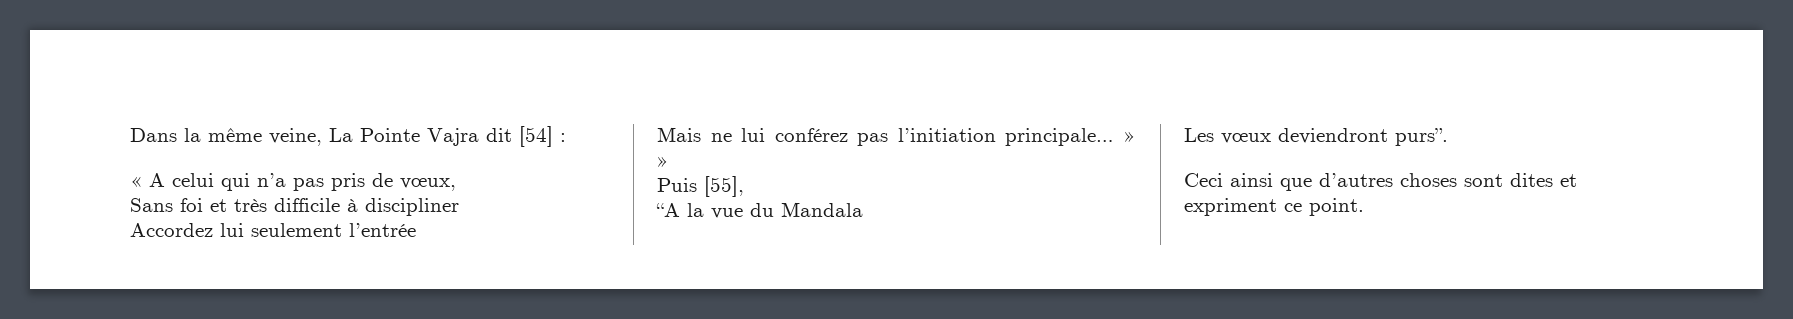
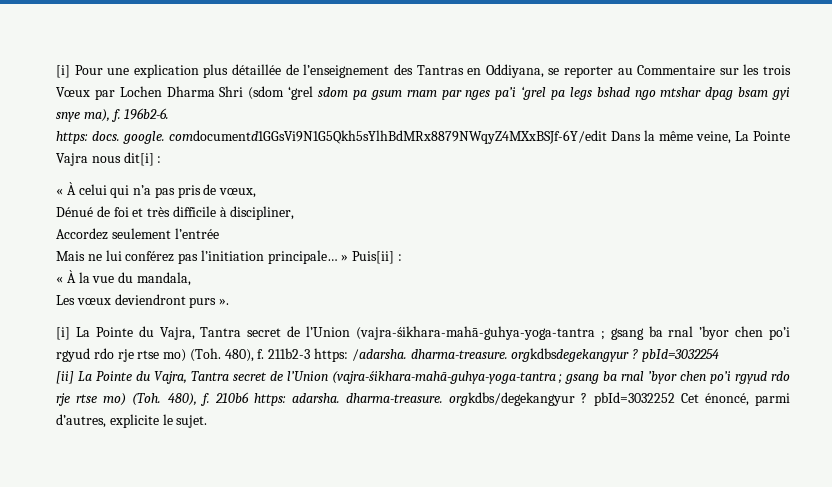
- Dans la même veine, La Pointe Vajra dit [54] :
- « A celui qui n’a pas pris de vœux,
+ [i] Pour une explication plus détaillée de l’enseignement des Tantras en Oddiyana, se reporter au Commentaire sur les trois Vœux par Lochen Dharma Shri (sdom ‘grel sdom pa gsum rnam par nges pa’i ‘grel pa legs bshad ngo mtshar dpag bsam gyi snye ma), f. 196b2-6.
+ https: docs. google. comdocumentd1GGsVi9N1G5Qkh5sYlhBdMRx8879NWqyZ4MXxBSJf-6Y/edit Dans la même veine, La Pointe Vajra nous dit[i] :
+ « À celui qui n’a pas pris de vœux,
- Sans foi et très difficile à discipliner
+ Dénué de foi et très difficile à discipliner,
- Accordez lui seulement l’entrée
+ Accordez seulement l’entrée
- Mais ne lui conférez pas l’initiation principale… » »
- Puis [55],
- “A la vue du Mandala
+ Mais ne lui conférez pas l’initiation principale… » Puis[ii] :
+ « À la vue du mandala,
- Les vœux deviendront purs”.
- Ceci ainsi que d’autres choses sont dites et expriment ce point.
+ Les vœux deviendront purs ».
+ [i] La Pointe du Vajra, Tantra secret de l’Union (vajra-śikhara-mahā-guhya-yoga-tantra ; gsang ba rnal ’byor chen po’i rgyud rdo rje rtse mo) (Toh. 480), f. 211b2-3 https: /adarsha. dharma-treasure. orgkdbsdegekangyur ? pbId=3032254
+ [ii] La Pointe du Vajra, Tantra secret de l’Union (vajra-śikhara-mahā-guhya-yoga-tantra ; gsang ba rnal ’byor chen po’i rgyud rdo rje rtse mo) (Toh. 480), f. 210b6 https: adarsha. dharma-treasure. orgkdbs/degekangyur ? pbId=3032252 Cet énoncé, parmi d’autres, explicite le sujet.

